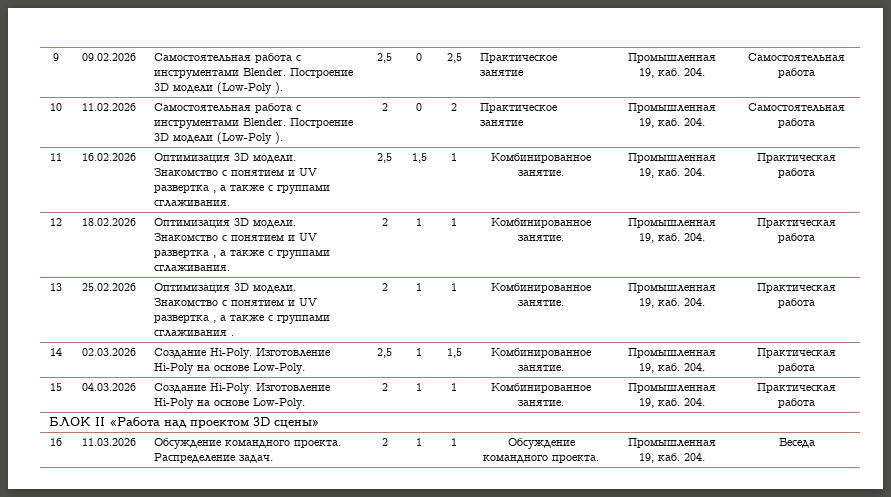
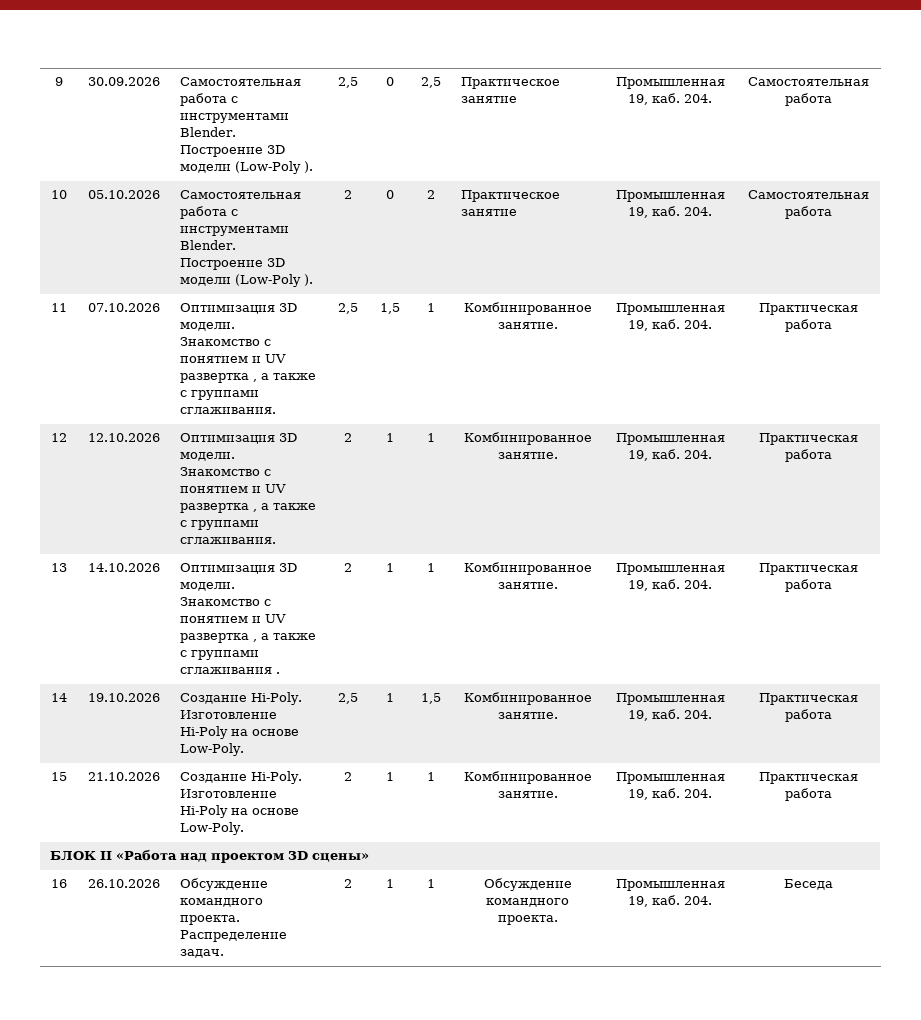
- 9 | 09.02.2026 | Самостоятельная работа с инструментами Blender. Построение 3D модели (Low-Poly ). | 2,5 | 0 | 2,5 | Практическое занятие | Промышленная 19, каб. 204. | Самостоятельная работа
+ 9 | 30.09.2026 | Самостоятельная работа с инструментами Blender. Построение 3D модели (Low-Poly ). | 2,5 | 0 | 2,5 | Практическое занятие | Промышленная 19, каб. 204. | Самостоятельная работа
- 10 | 11.02.2026 | Самостоятельная работа с инструментами Blender. Построение 3D модели (Low-Poly ). | 2 | 0 | 2 | Практическое занятие | Промышленная 19, каб. 204. | Самостоятельная работа
+ 10 | 05.10.2026 | Самостоятельная работа с инструментами Blender. Построение 3D модели (Low-Poly ). | 2 | 0 | 2 | Практическое занятие | Промышленная 19, каб. 204. | Самостоятельная работа
- 11 | 16.02.2026 | Оптимизация 3D модели. Знакомство с понятием и UV развертка , а также с группами сглаживания. | 2,5 | 1,5 | 1 | Комбинированное занятие. | Промышленная 19, каб. 204. | Практическая работа
+ 11 | 07.10.2026 | Оптимизация 3D модели. Знакомство с понятием и UV развертка , а также с группами сглаживания. | 2,5 | 1,5 | 1 | Комбинированное занятие. | Промышленная 19, каб. 204. | Практическая работа
- 12 | 18.02.2026 | Оптимизация 3D модели. Знакомство с понятием и UV развертка , а также с группами сглаживания. | 2 | 1 | 1 | Комбинированное занятие. | Промышленная 19, каб. 204. | Практическая работа
+ 12 | 12.10.2026 | Оптимизация 3D модели. Знакомство с понятием и UV развертка , а также с группами сглаживания. | 2 | 1 | 1 | Комбинированное занятие. | Промышленная 19, каб. 204. | Практическая работа
- 13 | 25.02.2026 | Оптимизация 3D модели. Знакомство с понятием и UV развертка , а также с группами сглаживания . | 2 | 1 | 1 | Комбинированное занятие. | Промышленная 19, каб. 204. | Практическая работа
+ 13 | 14.10.2026 | Оптимизация 3D модели. Знакомство с понятием и UV развертка , а также с группами сглаживания . | 2 | 1 | 1 | Комбинированное занятие. | Промышленная 19, каб. 204. | Практическая работа
- 14 | 02.03.2026 | Создание Hi-Poly. Изготовление Hi-Poly на основе Low-Poly. | 2,5 | 1 | 1,5 | Комбинированное занятие. | Промышленная 19, каб. 204. | Практическая работа
+ 14 | 19.10.2026 | Создание Hi-Poly. Изготовление Hi-Poly на основе Low-Poly. | 2,5 | 1 | 1,5 | Комбинированное занятие. | Промышленная 19, каб. 204. | Практическая работа
- 15 | 04.03.2026 | Создание Hi-Poly. Изготовление Hi-Poly на основе Low-Poly. | 2 | 1 | 1 | Комбинированное занятие. | Промышленная 19, каб. 204. | Практическая работа
+ 15 | 21.10.2026 | Создание Hi-Poly. Изготовление Hi-Poly на основе Low-Poly. | 2 | 1 | 1 | Комбинированное занятие. | Промышленная 19, каб. 204. | Практическая работа
- 16 | 11.03.2026 | Обсуждение командного проекта. Распределение задач. | 2 | 1 | 1 | Обсуждение командного проекта. | Промышленная 19, каб. 204. | Беседа
+ 16 | 26.10.2026 | Обсуждение командного проекта. Распределение задач. | 2 | 1 | 1 | Обсуждение командного проекта. | Промышленная 19, каб. 204. | Беседа

